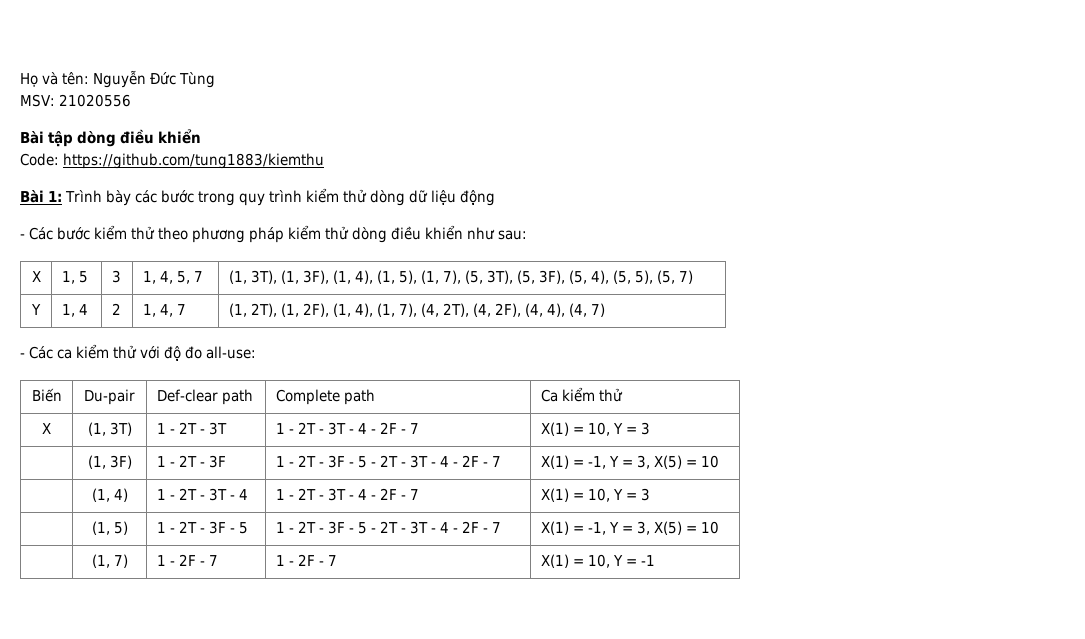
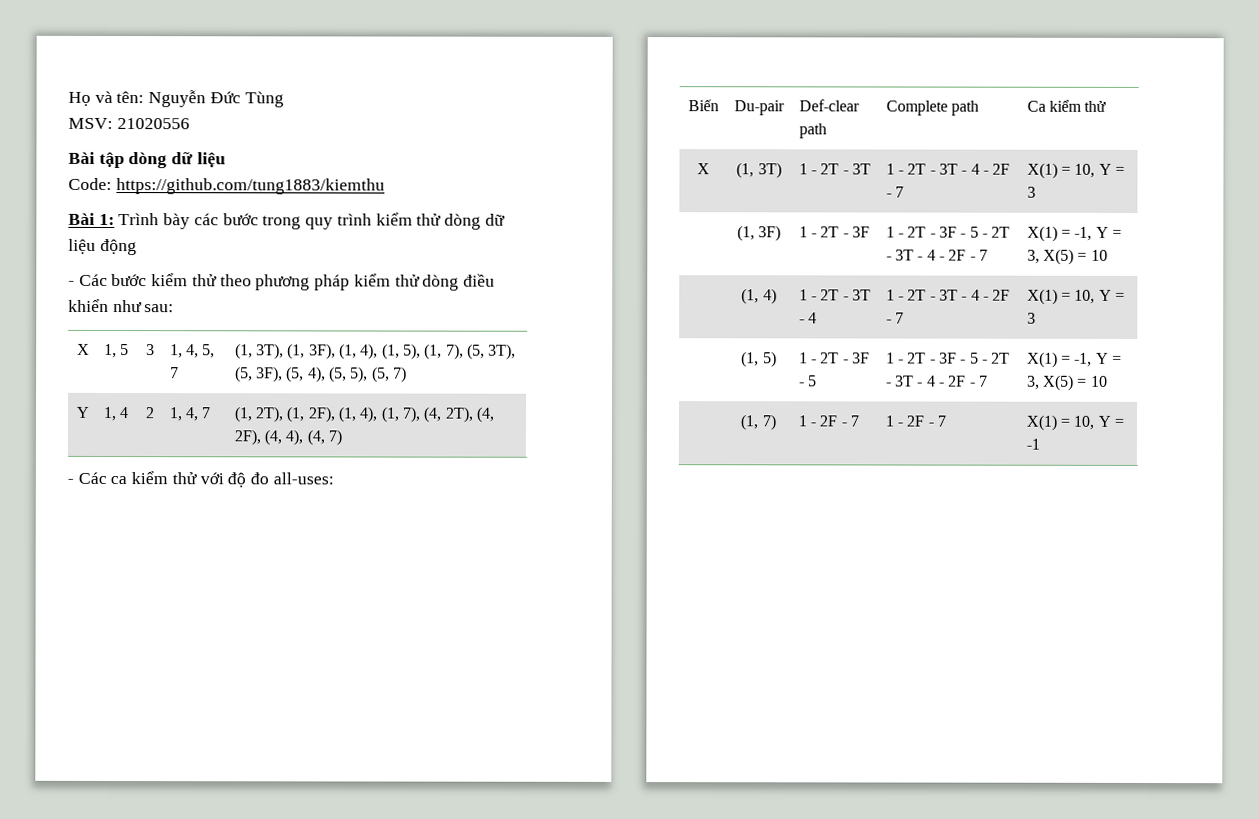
- Bài tập dòng điều khiển
+ Bài tập dòng dữ liệu
- - Các ca kiểm thử với độ đo all-use:
+ - Các ca kiểm thử với độ đo all-uses:

